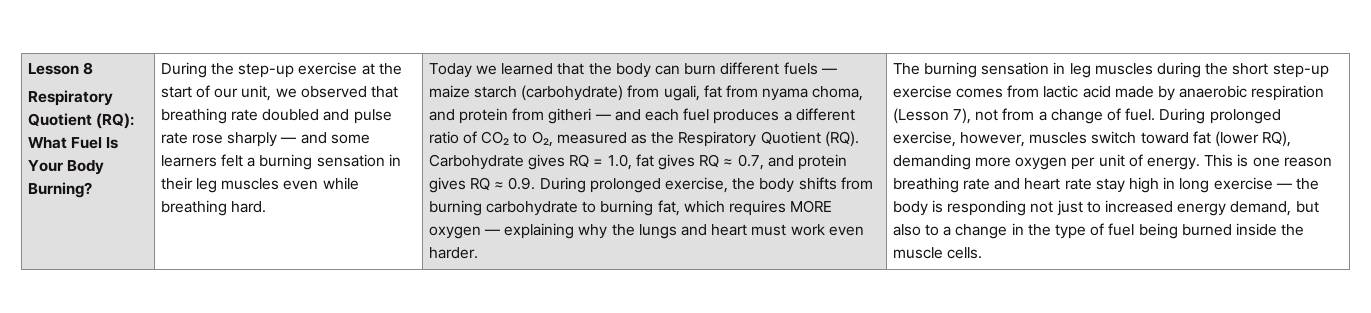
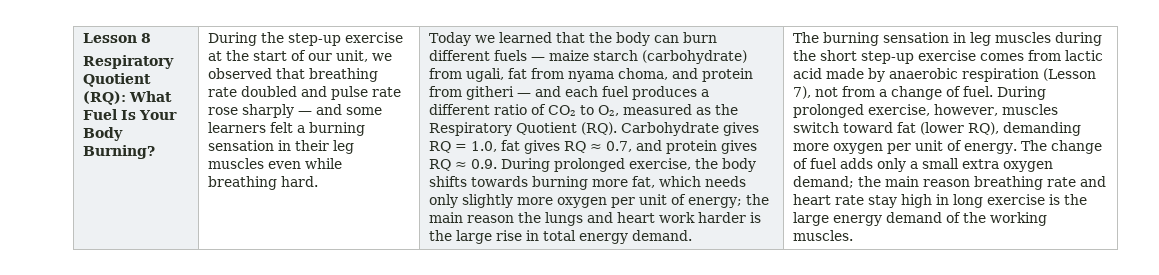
- Today we learned that the body can burn different fuels — maize starch (carbohydrate) from ugali, fat from nyama choma, and protein from githeri — and each fuel produces a different ratio of CO₂ to O₂, measured as the Respiratory Quotient (RQ). Carbohydrate gives RQ = 1.0, fat gives RQ ≈ 0.7, and protein gives RQ ≈ 0.9. During prolonged exercise, the body shifts from burning carbohydrate to burning fat, which requires MORE oxygen — explaining why the lungs and heart must work even harder.
+ Today we learned that the body can burn different fuels — maize starch (carbohydrate) from ugali, fat from nyama choma, and protein from githeri — and each fuel produces a different ratio of CO₂ to O₂, measured as the Respiratory Quotient (RQ). Carbohydrate gives RQ = 1.0, fat gives RQ ≈ 0.7, and protein gives RQ ≈ 0.9. During prolonged exercise, the body shifts towards burning more fat, which needs only slightly more oxygen per unit of energy; the main reason the lungs and heart work harder is the large rise in total energy demand.
- This is one reason breathing rate and heart rate stay high in long exercise — the body is responding not just to increased energy demand, but also to a change in the type of fuel being burned inside the muscle cells.
+ The change of fuel adds only a small extra oxygen demand; the main reason breathing rate and heart rate stay high in long exercise is the large energy demand of the working muscles.

